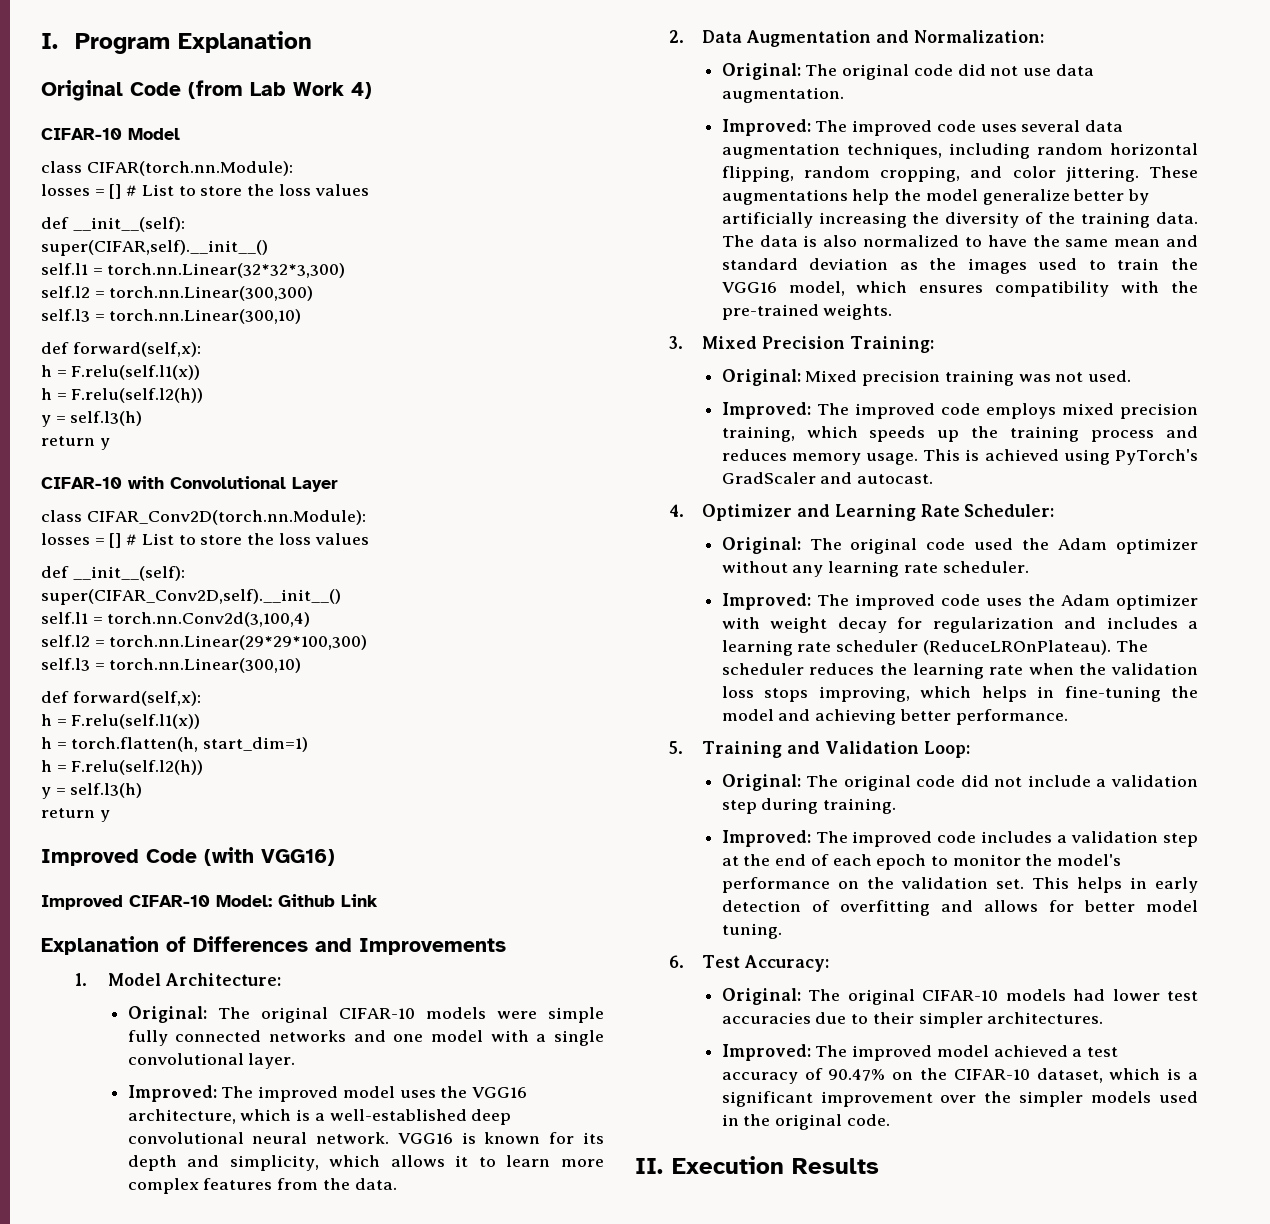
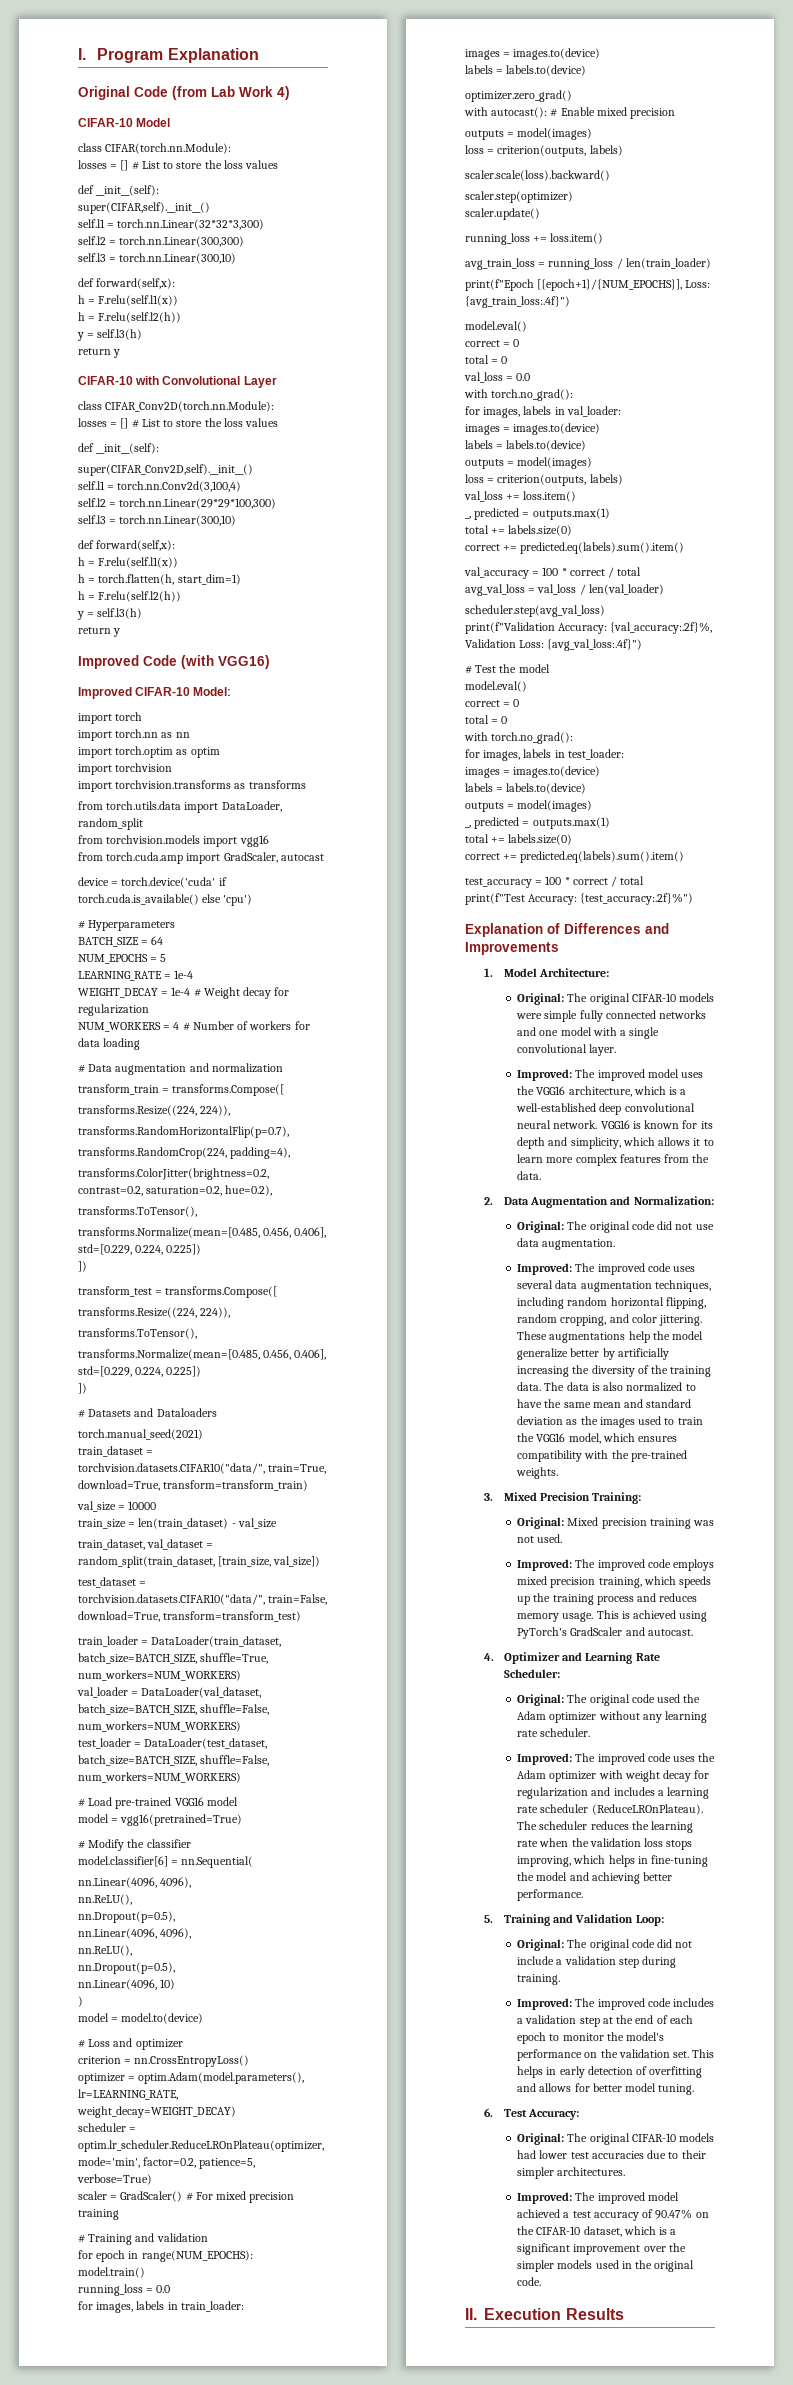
- Improved CIFAR-10 Model: Github Link
+ Improved CIFAR-10 Model:
+ import torch
+ import torch.nn as nn
+ import torch.optim as optim
+ import torchvision
+ import torchvision.transforms as transforms
+ from torch.utils.data import DataLoader, random_split
+ from torchvision.models import vgg16
+ from torch.cuda.amp import GradScaler, autocast
+ device = torch.device('cuda' if torch.cuda.is_available() else 'cpu')
+ # Hyperparameters
+ BATCH_SIZE = 64
+ NUM_EPOCHS = 5
+ LEARNING_RATE = 1e-4
+ WEIGHT_DECAY = 1e-4 # Weight decay for regularization
+ NUM_WORKERS = 4 # Number of workers for data loading
+ # Data augmentation and normalization
+ transform_train = transforms.Compose([
+ transforms.Resize((224, 224)),
+ transforms.RandomHorizontalFlip(p=0.7),
+ transforms.RandomCrop(224, padding=4),
+ transforms.ColorJitter(brightness=0.2, contrast=0.2, saturation=0.2, hue=0.2),
+ transforms.ToTensor(),
+ transforms.Normalize(mean=[0.485, 0.456, 0.406], std=[0.229, 0.224, 0.225])
+ ])
+ transform_test = transforms.Compose([
+ transforms.Resize((224, 224)),
+ transforms.ToTensor(),
+ transforms.Normalize(mean=[0.485, 0.456, 0.406], std=[0.229, 0.224, 0.225])
+ ])
+ # Datasets and Dataloaders
+ torch.manual_seed(2021)
+ train_dataset = torchvision.datasets.CIFAR10("data/", train=True, download=True, transform=transform_train)
+ val_size = 10000
+ train_size = len(train_dataset) - val_size
+ train_dataset, val_dataset = random_split(train_dataset, [train_size, val_size])
+ test_dataset = torchvision.datasets.CIFAR10("data/", train=False, download=True, transform=transform_test)
+ train_loader = DataLoader(train_dataset, batch_size=BATCH_SIZE, shuffle=True, num_workers=NUM_WORKERS)
+ val_loader = DataLoader(val_dataset, batch_size=BATCH_SIZE, shuffle=False, num_workers=NUM_WORKERS)
+ test_loader = DataLoader(test_dataset, batch_size=BATCH_SIZE, shuffle=False, num_workers=NUM_WORKERS)
+ # Load pre-trained VGG16 model
+ model = vgg16(pretrained=True)
+ # Modify the classifier
+ model.classifier[6] = nn.Sequential(
+ nn.Linear(4096, 4096),
+ nn.ReLU(),
+ nn.Dropout(p=0.5),
+ nn.Linear(4096, 4096),
+ nn.ReLU(),
+ nn.Dropout(p=0.5),
+ nn.Linear(4096, 10)
+ )
+ model = model.to(device)
+ # Loss and optimizer
+ criterion = nn.CrossEntropyLoss()
+ optimizer = optim.Adam(model.parameters(), lr=LEARNING_RATE, weight_decay=WEIGHT_DECAY)
+ scheduler = optim.lr_scheduler.ReduceLROnPlateau(optimizer, mode='min', factor=0.2, patience=5, verbose=True)
+ scaler = GradScaler() # For mixed precision training
+ # Training and validation
+ for epoch in range(NUM_EPOCHS):
+ model.train()
+ running_loss = 0.0
+ for images, labels in train_loader:
+ images = images.to(device)
+ labels = labels.to(device)
+ optimizer.zero_grad()
+ with autocast(): # Enable mixed precision
+ outputs = model(images)
+ loss = criterion(outputs, labels)
+ scaler.scale(loss).backward()
+ scaler.step(optimizer)
+ scaler.update()
+ running_loss += loss.item()
+ avg_train_loss = running_loss / len(train_loader)
+ print(f"Epoch [{epoch+1}/{NUM_EPOCHS}], Loss: {avg_train_loss:.4f}")
+ model.eval()
+ correct = 0
+ total = 0
+ val_loss = 0.0
+ with torch.no_grad():
+ for images, labels in val_loader:
+ images = images.to(device)
+ labels = labels.to(device)
+ outputs = model(images)
+ loss = criterion(outputs, labels)
+ val_loss += loss.item()
+ _, predicted = outputs.max(1)
+ total += labels.size(0)
+ correct += predicted.eq(labels).sum().item()
+ val_accuracy = 100 * correct / total
+ avg_val_loss = val_loss / len(val_loader)
+ scheduler.step(avg_val_loss)
+ print(f"Validation Accuracy: {val_accuracy:.2f}%, Validation Loss: {avg_val_loss:.4f}")
+ # Test the model
+ model.eval()
+ correct = 0
+ total = 0
+ with torch.no_grad():
+ for images, labels in test_loader:
+ images = images.to(device)
+ labels = labels.to(device)
+ outputs = model(images)
+ _, predicted = outputs.max(1)
+ total += labels.size(0)
+ correct += predicted.eq(labels).sum().item()
+ test_accuracy = 100 * correct / total
+ print(f"Test Accuracy: {test_accuracy:.2f}%")

